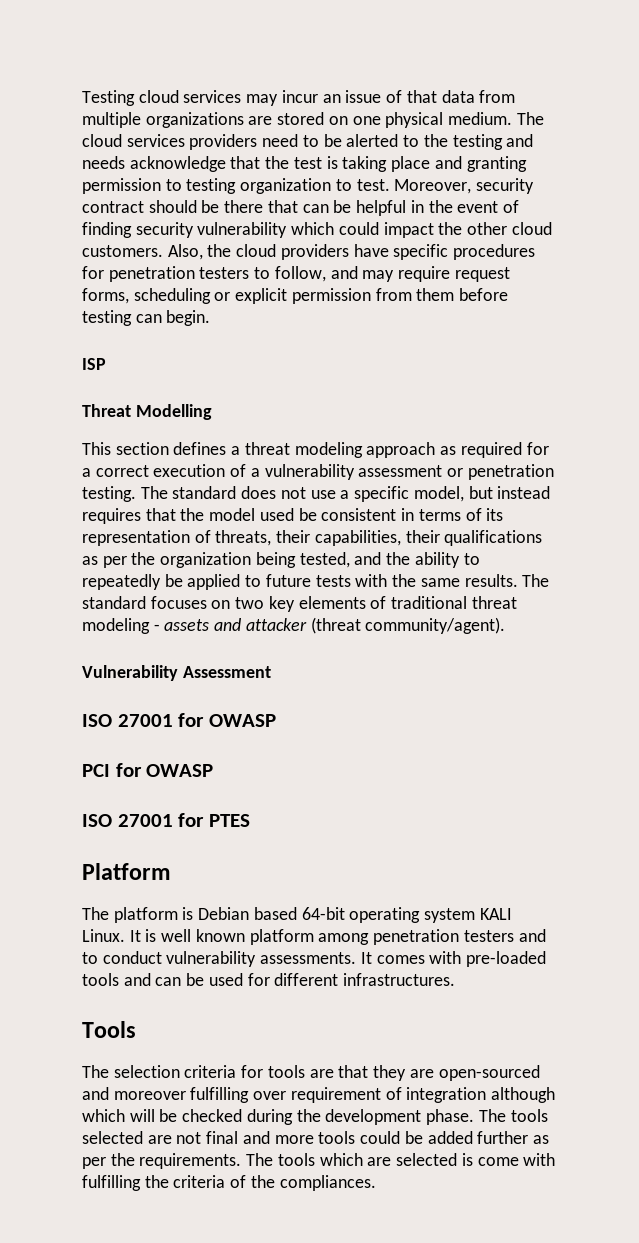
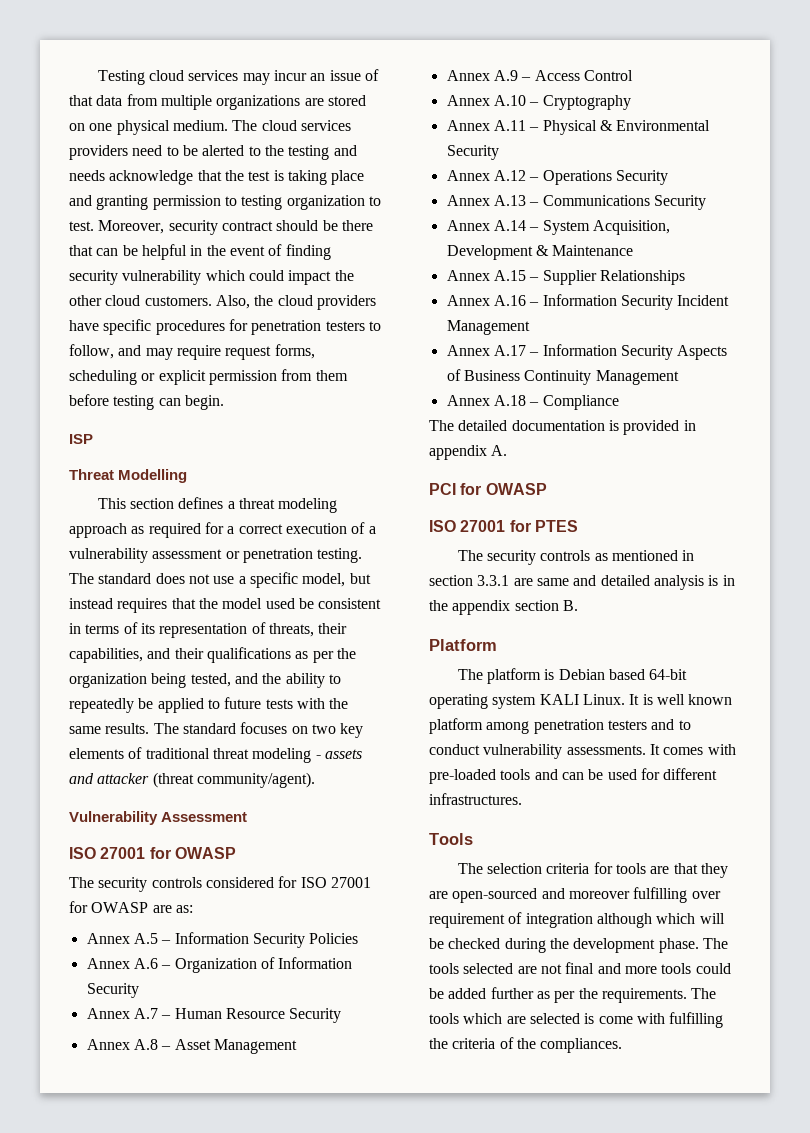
- The standard does not use a specific model, but instead requires that the model used be consistent in terms of its representation of threats, their capabilities, their qualifications as per the organization being tested, and the ability to repeatedly be applied to future tests with the same results.
+ The standard does not use a specific model, but instead requires that the model used be consistent in terms of its representation of threats, their capabilities, and their qualifications as per the organization being tested, and the ability to repeatedly be applied to future tests with the same results.
+ The security controls considered for ISO 27001 for OWASP are as:
+ Annex A.5 – Information Security Policies
+ Annex A.6 – Organization of Information Security
+ Annex A.7 – Human Resource Security
+ Annex A.8 – Asset Management
+ Annex A.9 – Access Control
+ Annex A.10 – Cryptography
+ Annex A.11 – Physical & Environmental Security
+ Annex A.12 – Operations Security
+ Annex A.13 – Communications Security
+ Annex A.14 – System Acquisition, Development & Maintenance
+ Annex A.15 – Supplier Relationships
+ Annex A.16 – Information Security Incident Management
+ Annex A.17 – Information Security Aspects of Business Continuity Management
+ Annex A.18 – Compliance
+ The detailed documentation is provided in appendix A.
+ The security controls as mentioned in section 3.3.1 are same and detailed analysis is in the appendix section B.

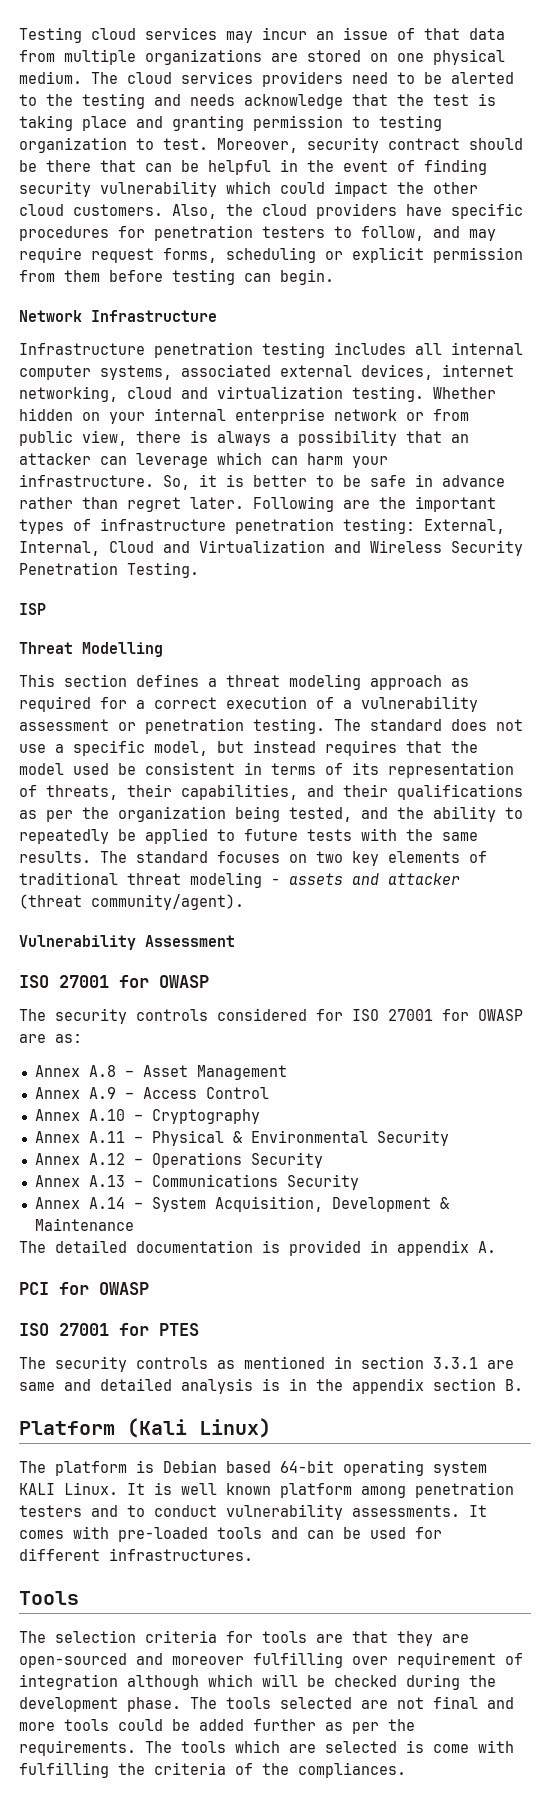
+ Network Infrastructure
+ Infrastructure penetration testing includes all internal computer systems, associated external devices, internet networking, cloud and virtualization testing. Whether hidden on your internal enterprise network or from public view, there is always a possibility that an attacker can leverage which can harm your infrastructure. So, it is better to be safe in advance rather than regret later. Following are the important types of infrastructure penetration testing: External, Internal, Cloud and Virtualization and Wireless Security Penetration Testing.
- Annex A.5 – Information Security Policies
- Annex A.6 – Organization of Information Security
- Annex A.7 – Human Resource Security
- Annex A.15 – Supplier Relationships
- Annex A.16 – Information Security Incident Management
- Annex A.17 – Information Security Aspects of Business Continuity Management
- Annex A.18 – Compliance
- Platform
+ Platform (Kali Linux)

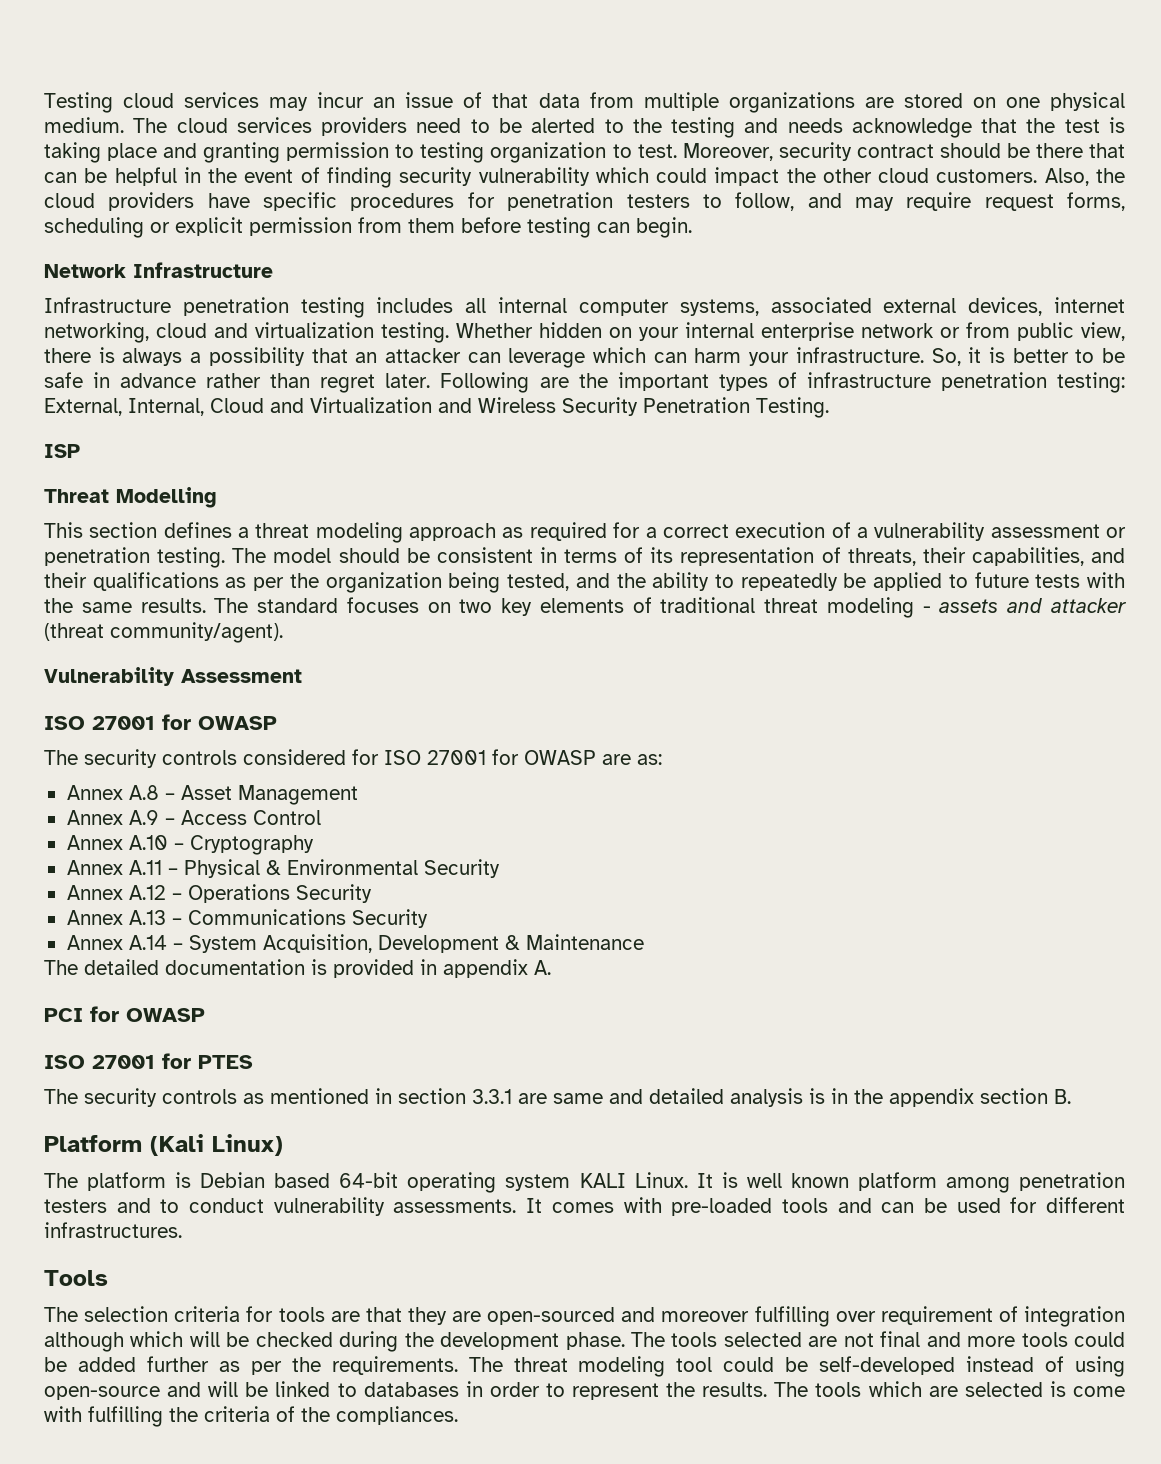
- The standard does not use a specific model, but instead requires that the model used be consistent in terms of its representation of threats, their capabilities, and their qualifications as per the organization being tested, and the ability to repeatedly be applied to future tests with the same results.
+ The model should be consistent in terms of its representation of threats, their capabilities, and their qualifications as per the organization being tested, and the ability to repeatedly be applied to future tests with the same results.
- The tools which are selected is come with fulfilling the criteria of the compliances.
+ The threat modeling tool could be self-developed instead of using open-source and will be linked to databases in order to represent the results. The tools which are selected is come with fulfilling the criteria of the compliances.

